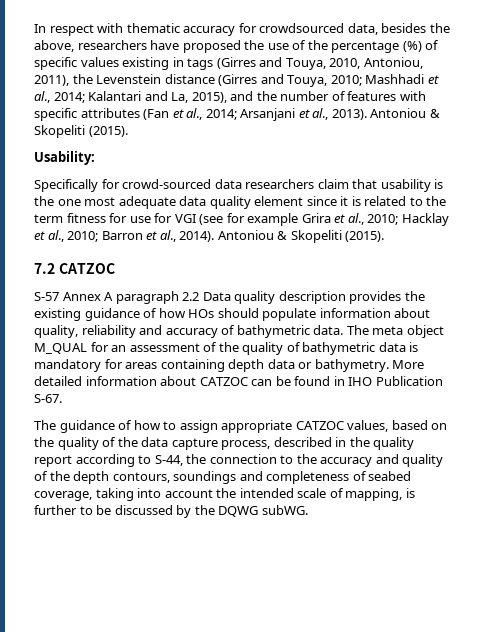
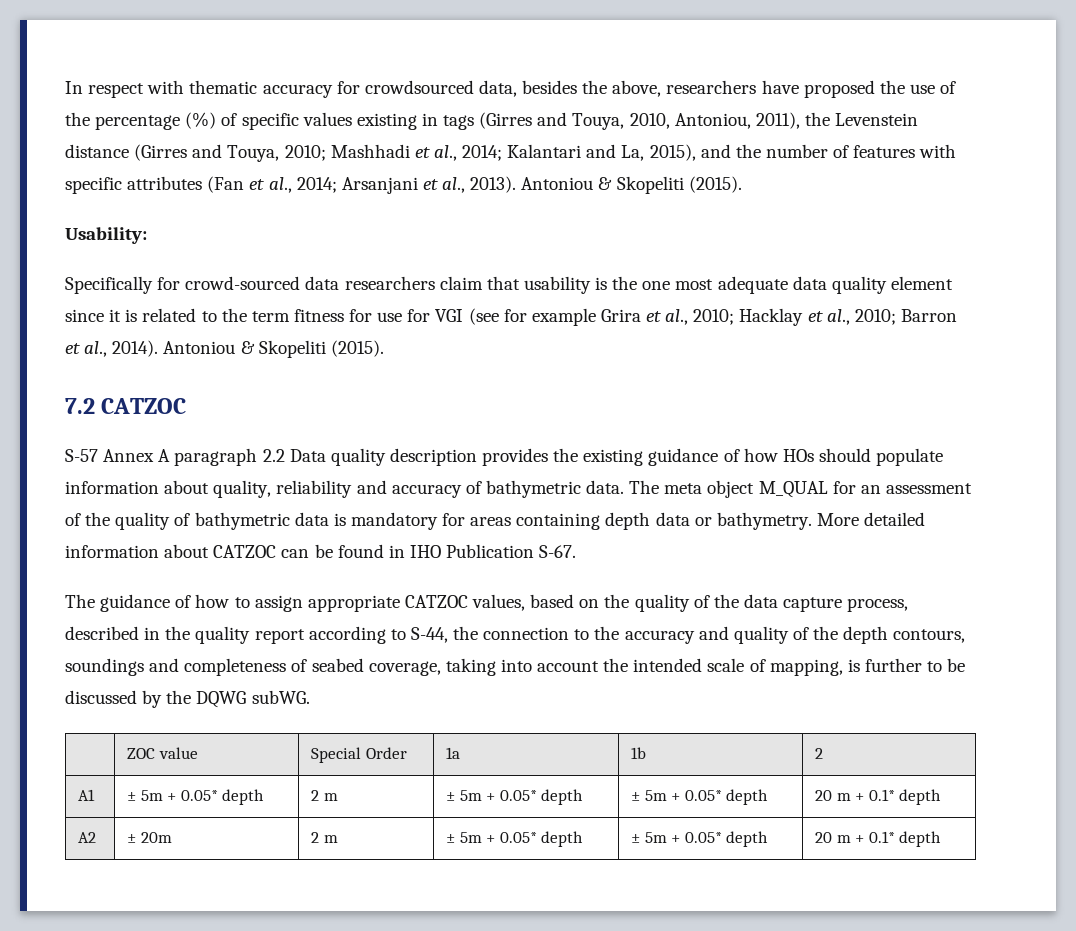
+ | ZOC value | Special Order | 1a | 1b | 2
+ A1 | ± 5m + 0.05* depth | 2 m | ± 5m + 0.05* depth | ± 5m + 0.05* depth | 20 m + 0.1* depth
+ A2 | ± 20m | 2 m | ± 5m + 0.05* depth | ± 5m + 0.05* depth | 20 m + 0.1* depth

